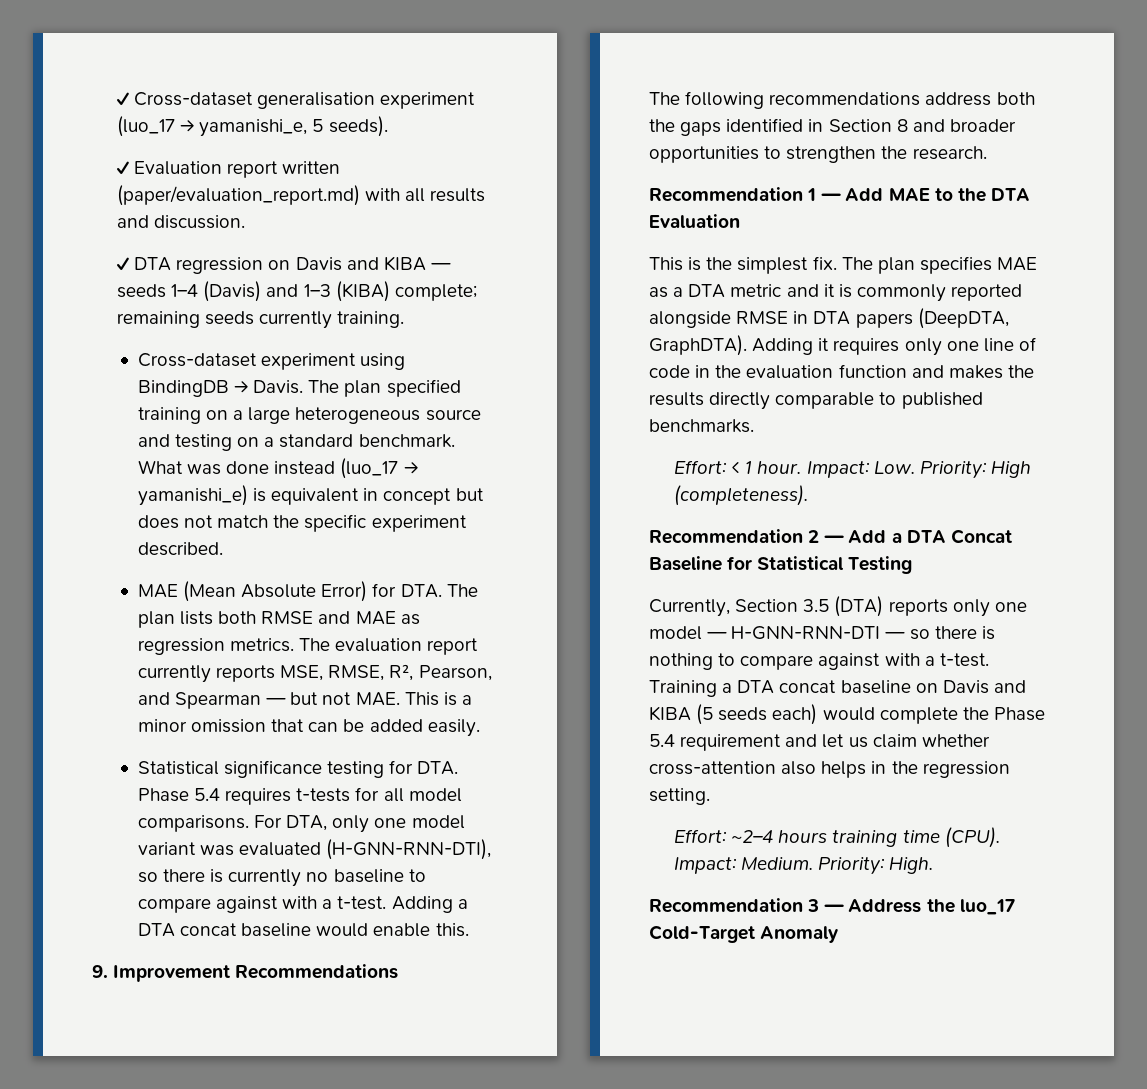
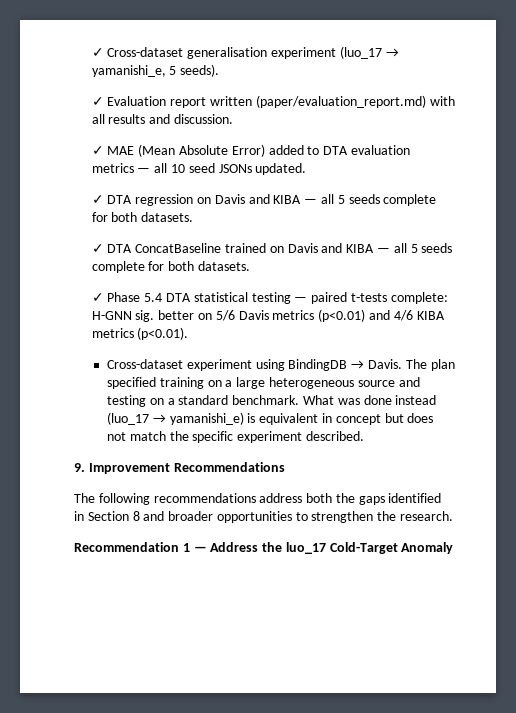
+ ✓ MAE (Mean Absolute Error) added to DTA evaluation metrics — all 10 seed JSONs updated.
- ✓ DTA regression on Davis and KIBA — seeds 1–4 (Davis) and 1–3 (KIBA) complete; remaining seeds currently training.
+ ✓ DTA regression on Davis and KIBA — all 5 seeds complete for both datasets.
+ ✓ DTA ConcatBaseline trained on Davis and KIBA — all 5 seeds complete for both datasets.
+ ✓ Phase 5.4 DTA statistical testing — paired t-tests complete: H-GNN sig. better on 5/6 Davis metrics (p<0.01) and 4/6 KIBA metrics (p<0.01).
- MAE (Mean Absolute Error) for DTA. The plan lists both RMSE and MAE as regression metrics. The evaluation report currently reports MSE, RMSE, R², Pearson, and Spearman — but not MAE. This is a minor omission that can be added easily.
- Statistical significance testing for DTA. Phase 5.4 requires t-tests for all model comparisons. For DTA, only one model variant was evaluated (H-GNN-RNN-DTI), so there is currently no baseline to compare against with a t-test. Adding a DTA concat baseline would enable this.
- Recommendation 1 — Add MAE to the DTA Evaluation
- This is the simplest fix. The plan specifies MAE as a DTA metric and it is commonly reported alongside RMSE in DTA papers (DeepDTA, GraphDTA). Adding it requires only one line of code in the evaluation function and makes the results directly comparable to published benchmarks.
- Effort: < 1 hour. Impact: Low. Priority: High (completeness).
- Recommendation 2 — Add a DTA Concat Baseline for Statistical Testing
- Currently, Section 3.5 (DTA) reports only one model — H-GNN-RNN-DTI — so there is nothing to compare against with a t-test. Training a DTA concat baseline on Davis and KIBA (5 seeds each) would complete the Phase 5.4 requirement and let us claim whether cross-attention also helps in the regression setting.
- Effort: ~2–4 hours training time (CPU). Impact: Medium. Priority: High.
- Recommendation 3 — Address the luo_17 Cold-Target Anomaly
+ Recommendation 1 — Address the luo_17 Cold-Target Anomaly

